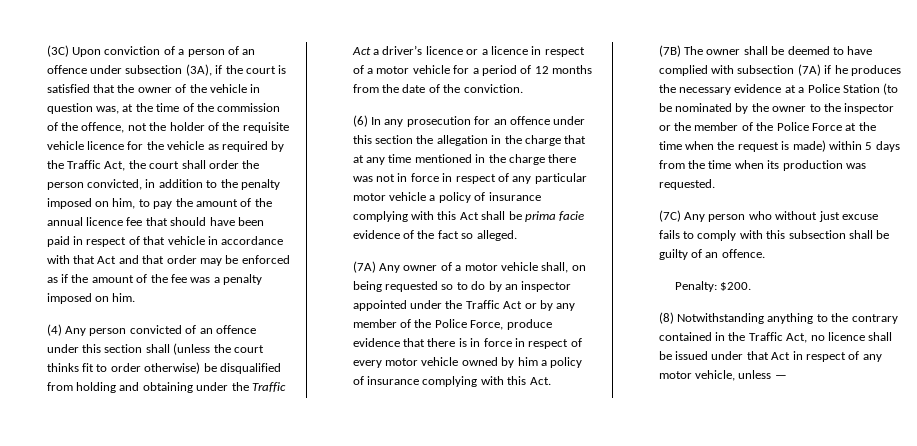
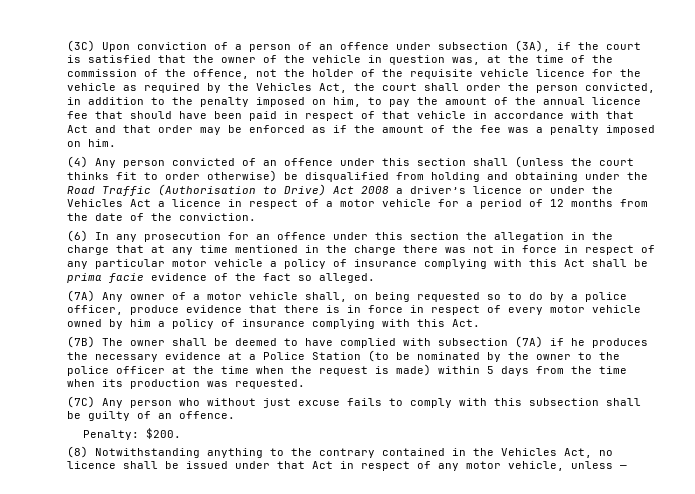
- (3C) Upon conviction of a person of an offence under subsection (3A), if the court is satisfied that the owner of the vehicle in question was, at the time of the commission of the offence, not the holder of the requisite vehicle licence for the vehicle as required by the Traffic Act, the court shall order the person convicted, in addition to the penalty imposed on him, to pay the amount of the annual licence fee that should have been paid in respect of that vehicle in accordance with that Act and that order may be enforced as if the amount of the fee was a penalty imposed on him.
+ (3C) Upon conviction of a person of an offence under subsection (3A), if the court is satisfied that the owner of the vehicle in question was, at the time of the commission of the offence, not the holder of the requisite vehicle licence for the vehicle as required by the Vehicles Act, the court shall order the person convicted, in addition to the penalty imposed on him, to pay the amount of the annual licence fee that should have been paid in respect of that vehicle in accordance with that Act and that order may be enforced as if the amount of the fee was a penalty imposed on him.
- (4) Any person convicted of an offence under this section shall (unless the court thinks fit to order otherwise) be disqualified from holding and obtaining under the Traffic Act a driver’s licence or a licence in respect of a motor vehicle for a period of 12 months from the date of the conviction.
+ (4) Any person convicted of an offence under this section shall (unless the court thinks fit to order otherwise) be disqualified from holding and obtaining under the Road Traffic (Authorisation to Drive) Act 2008 a driver’s licence or under the Vehicles Act a licence in respect of a motor vehicle for a period of 12 months from the date of the conviction.
- (7A) Any owner of a motor vehicle shall, on being requested so to do by an inspector appointed under the Traffic Act or by any member of the Police Force, produce evidence that there is in force in respect of every motor vehicle owned by him a policy of insurance complying with this Act.
+ (7A) Any owner of a motor vehicle shall, on being requested so to do by a police officer, produce evidence that there is in force in respect of every motor vehicle owned by him a policy of insurance complying with this Act.
- (7B) The owner shall be deemed to have complied with subsection (7A) if he produces the necessary evidence at a Police Station (to be nominated by the owner to the inspector or the member of the Police Force at the time when the request is made) within 5 days from the time when its production was requested.
+ (7B) The owner shall be deemed to have complied with subsection (7A) if he produces the necessary evidence at a Police Station (to be nominated by the owner to the police officer at the time when the request is made) within 5 days from the time when its production was requested.
- (8) Notwithstanding anything to the contrary contained in the Traffic Act, no licence shall be issued under that Act in respect of any motor vehicle, unless —
+ (8) Notwithstanding anything to the contrary contained in the Vehicles Act, no licence shall be issued under that Act in respect of any motor vehicle, unless —

